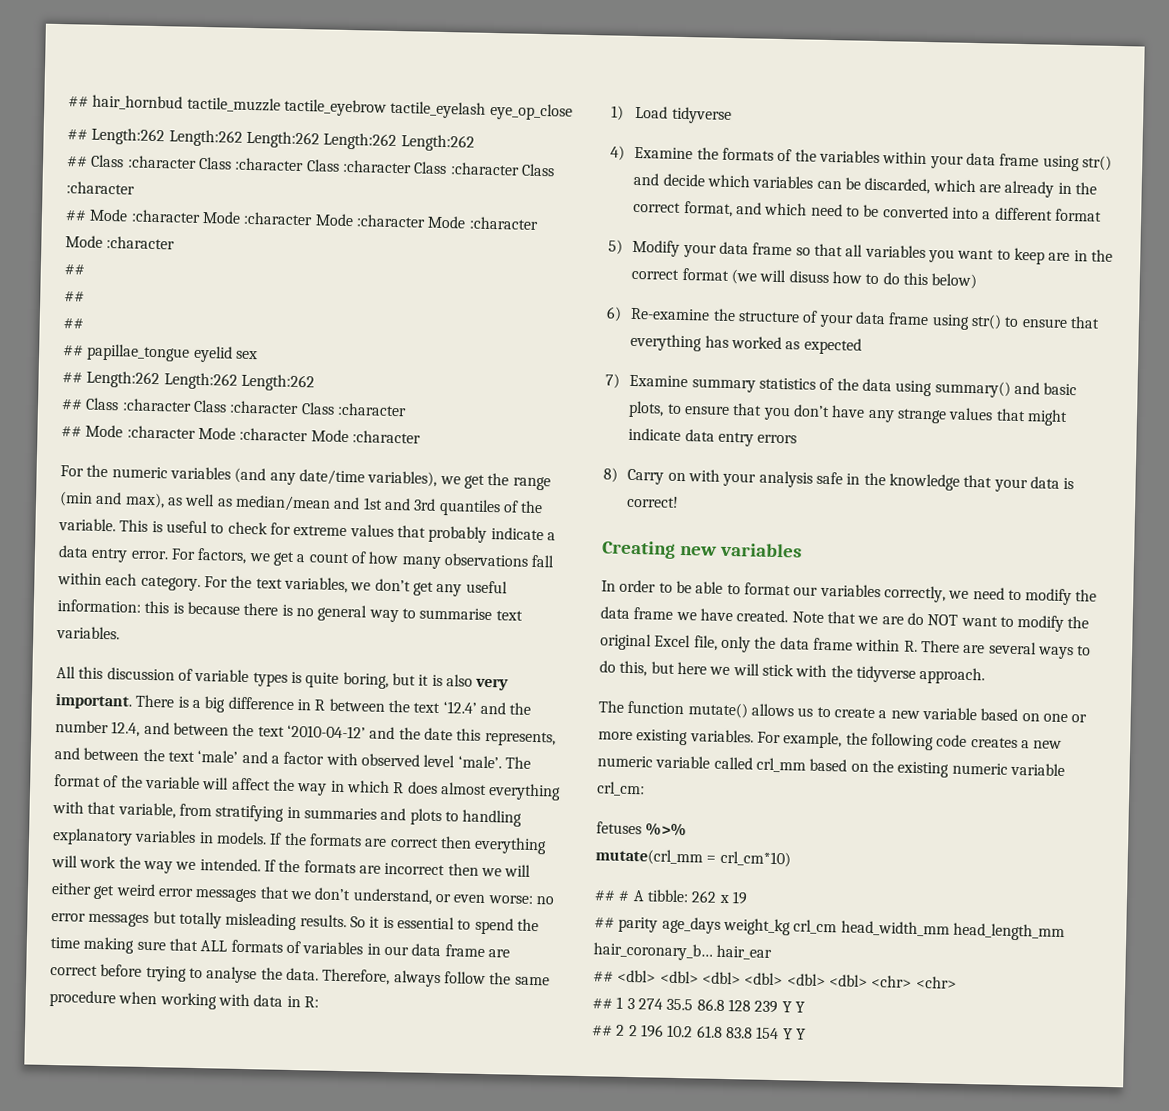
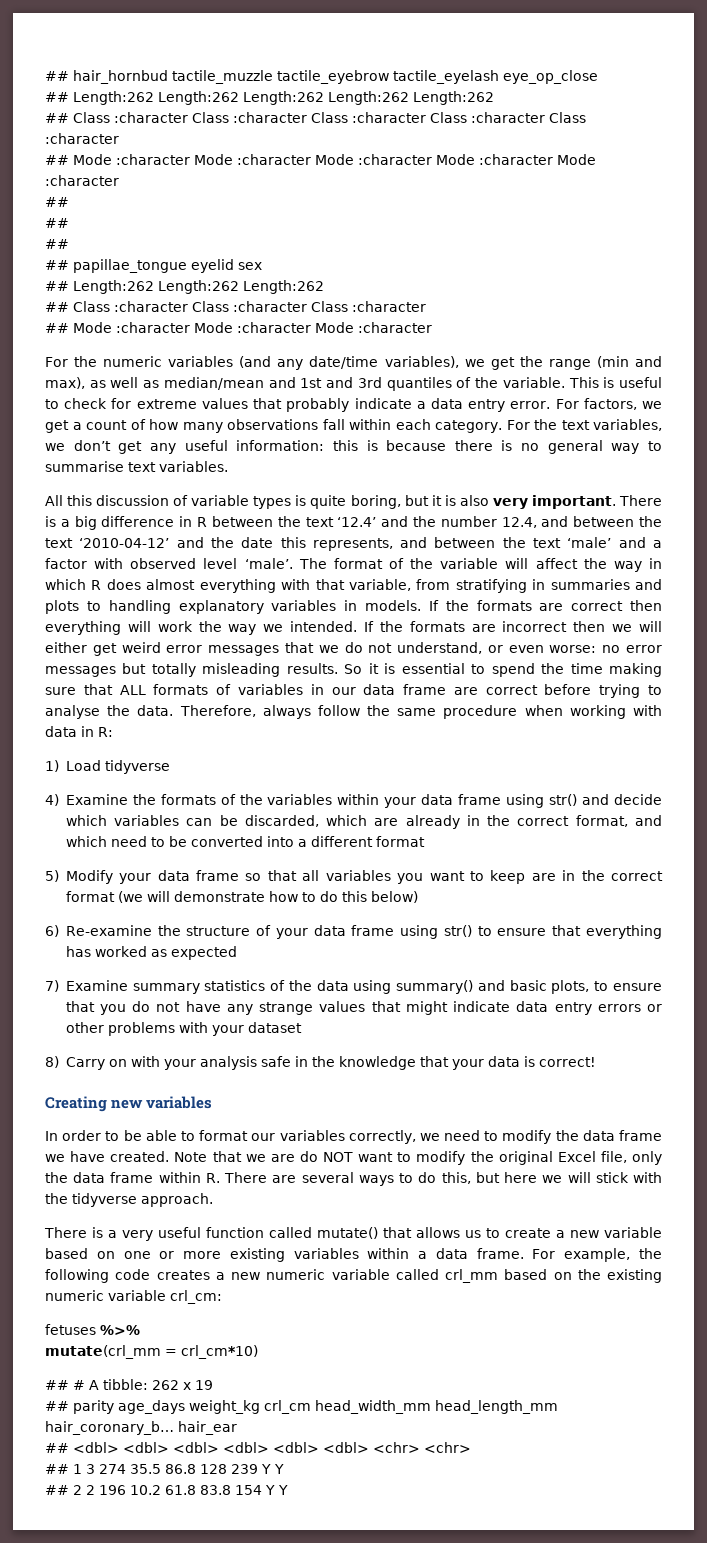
- If the formats are incorrect then we will either get weird error messages that we don’t understand, or even worse: no error messages but totally misleading results.
+ If the formats are incorrect then we will either get weird error messages that we do not understand, or even worse: no error messages but totally misleading results.
- 5) Modify your data frame so that all variables you want to keep are in the correct format (we will disuss how to do this below)
+ 5) Modify your data frame so that all variables you want to keep are in the correct format (we will demonstrate how to do this below)
- 7) Examine summary statistics of the data using summary() and basic plots, to ensure that you don’t have any strange values that might indicate data entry errors
+ 7) Examine summary statistics of the data using summary() and basic plots, to ensure that you do not have any strange values that might indicate data entry errors or other problems with your dataset
- The function mutate() allows us to create a new variable based on one or more existing variables.
+ There is a very useful function called mutate() that allows us to create a new variable based on one or more existing variables within a data frame.

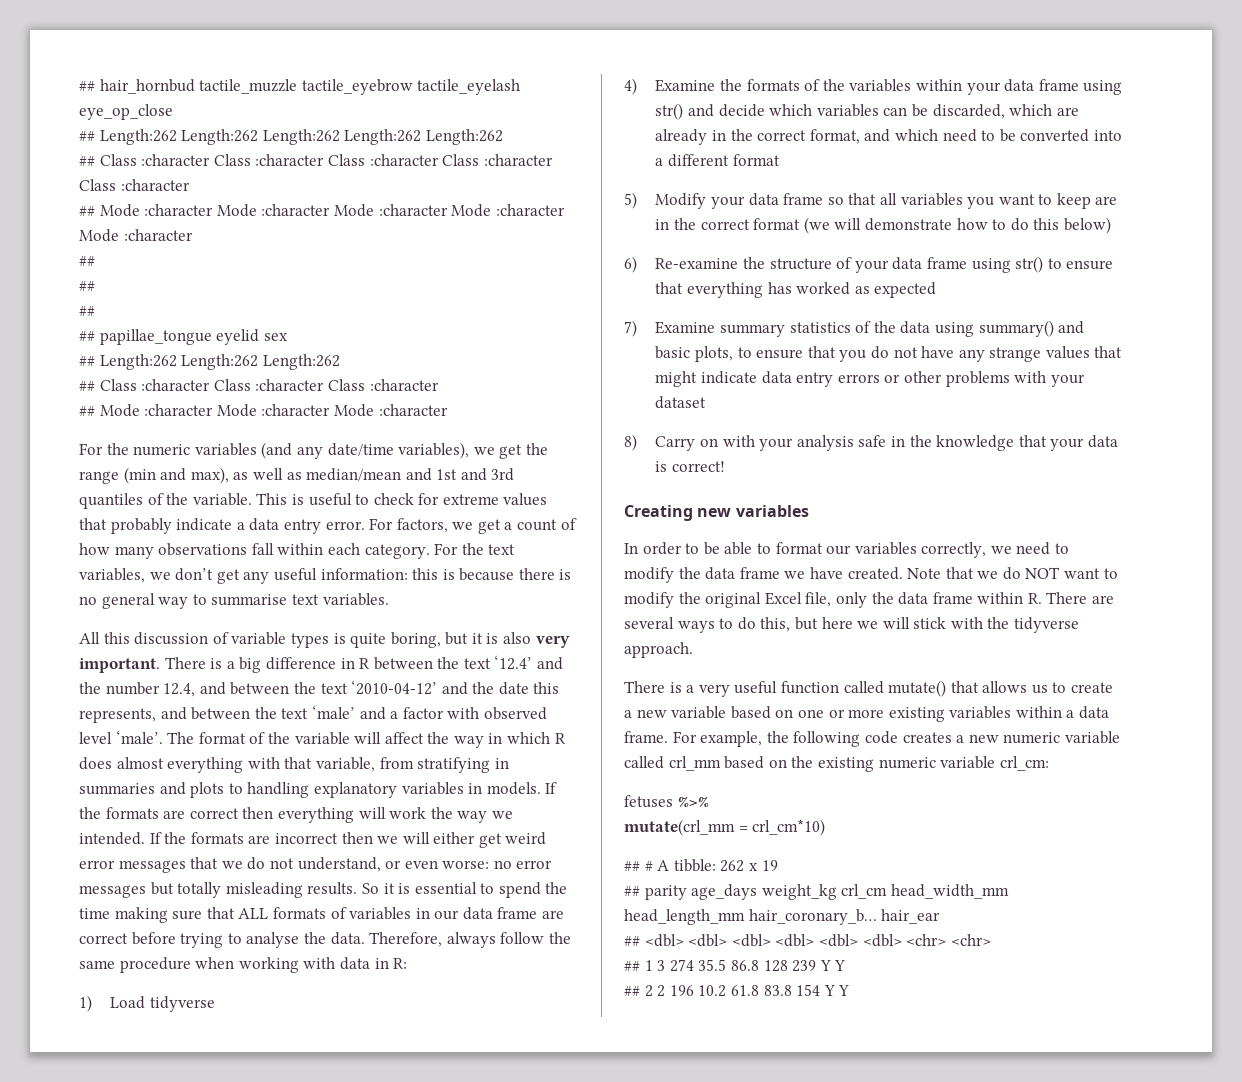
- Note that we are do NOT want to modify the original Excel file, only the data frame within R. There are several ways to do this, but here we will stick with the tidyverse approach.
+ Note that we do NOT want to modify the original Excel file, only the data frame within R. There are several ways to do this, but here we will stick with the tidyverse approach.

